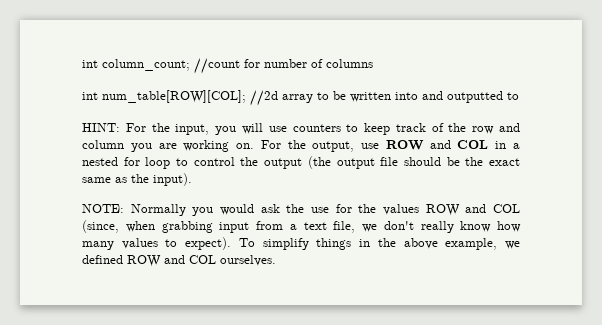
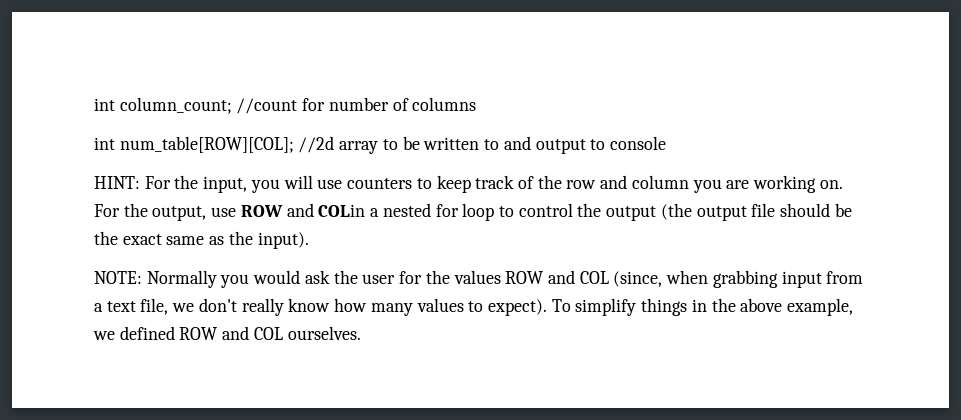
- int num_table[ROW][COL]; //2d array to be written into and outputted to
+ int num_table[ROW][COL]; //2d array to be written to and output to console
- For the output, use ROW and COL in a nested for loop to control the output (the output file should be the exact same as the input).
+ For the output, use ROW and COLin a nested for loop to control the output (the output file should be the exact same as the input).
- NOTE: Normally you would ask the use for the values ROW and COL (since, when grabbing input from a text file, we don't really know how many values to expect).
+ NOTE: Normally you would ask the user for the values ROW and COL (since, when grabbing input from a text file, we don't really know how many values to expect).

